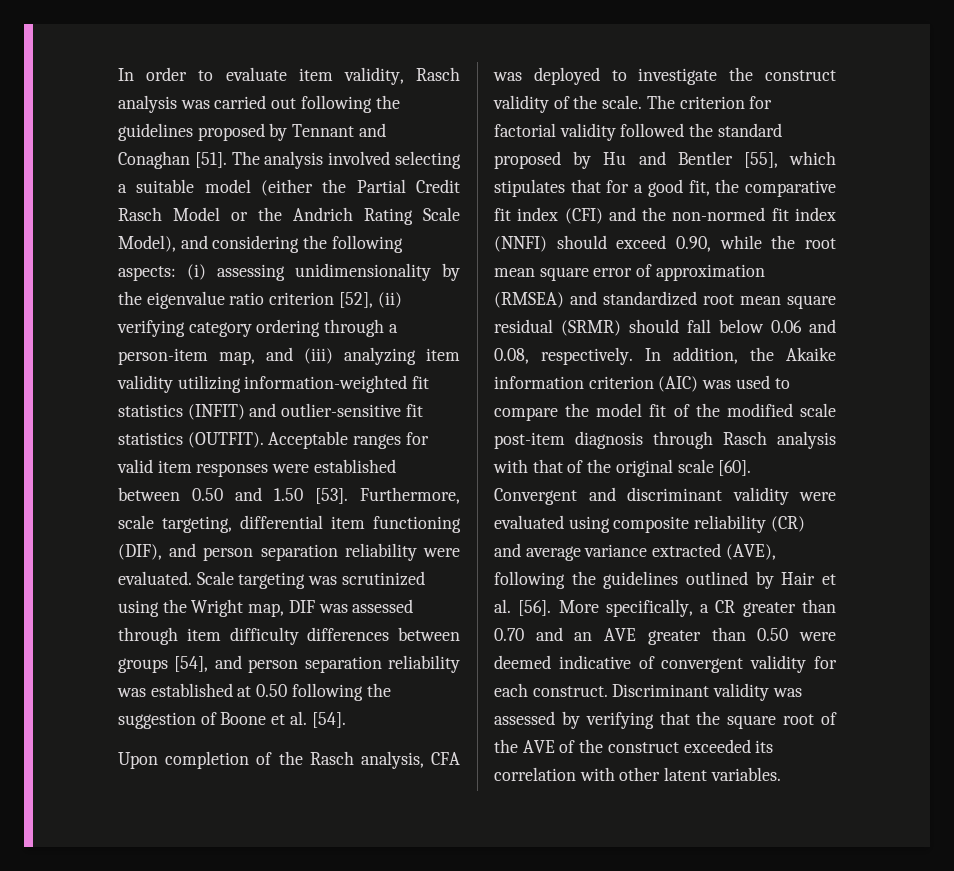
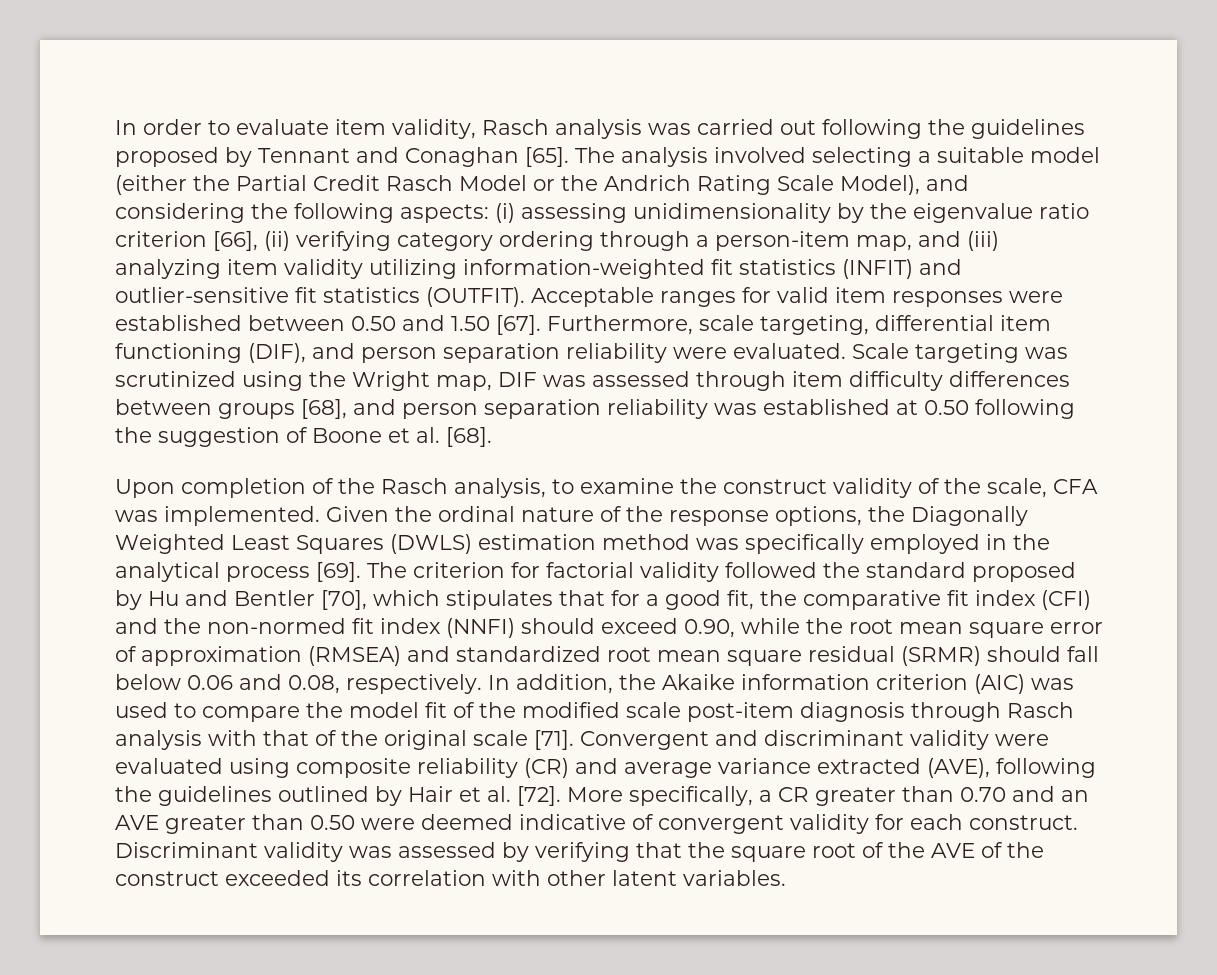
- In order to evaluate item validity, Rasch analysis was carried out following the guidelines proposed by Tennant and Conaghan [51].
+ In order to evaluate item validity, Rasch analysis was carried out following the guidelines proposed by Tennant and Conaghan [65].
- The analysis involved selecting a suitable model (either the Partial Credit Rasch Model or the Andrich Rating Scale Model), and considering the following aspects: (i) assessing unidimensionality by the eigenvalue ratio criterion [52], (ii) verifying category ordering through a person-item map, and (iii) analyzing item validity utilizing information-weighted fit statistics (INFIT) and outlier-sensitive fit statistics (OUTFIT).
+ The analysis involved selecting a suitable model (either the Partial Credit Rasch Model or the Andrich Rating Scale Model), and considering the following aspects: (i) assessing unidimensionality by the eigenvalue ratio criterion [66], (ii) verifying category ordering through a person-item map, and (iii) analyzing item validity utilizing information-weighted fit statistics (INFIT) and outlier-sensitive fit statistics (OUTFIT).
- Acceptable ranges for valid item responses were established between 0.50 and 1.50 [53].
+ Acceptable ranges for valid item responses were established between 0.50 and 1.50 [67].
- Scale targeting was scrutinized using the Wright map, DIF was assessed through item difficulty differences between groups [54], and person separation reliability was established at 0.50 following the suggestion of Boone et al. [54].
+ Scale targeting was scrutinized using the Wright map, DIF was assessed through item difficulty differences between groups [68], and person separation reliability was established at 0.50 following the suggestion of Boone et al. [68].
- Upon completion of the Rasch analysis, CFA was deployed to investigate the construct validity of the scale.
+ Upon completion of the Rasch analysis, to examine the construct validity of the scale, CFA was implemented. Given the ordinal nature of the response options, the Diagonally Weighted Least Squares (DWLS) estimation method was specifically employed in the analytical process [69].
- The criterion for factorial validity followed the standard proposed by Hu and Bentler [55], which stipulates that for a good fit, the comparative fit index (CFI) and the non-normed fit index (NNFI) should exceed 0.90, while the root mean square error of approximation (RMSEA) and standardized root mean square residual (SRMR) should fall below 0.06 and 0.08, respectively.
+ The criterion for factorial validity followed the standard proposed by Hu and Bentler [70], which stipulates that for a good fit, the comparative fit index (CFI) and the non-normed fit index (NNFI) should exceed 0.90, while the root mean square error of approximation (RMSEA) and standardized root mean square residual (SRMR) should fall below 0.06 and 0.08, respectively.
- In addition, the Akaike information criterion (AIC) was used to compare the model fit of the modified scale post-item diagnosis through Rasch analysis with that of the original scale [60].
+ In addition, the Akaike information criterion (AIC) was used to compare the model fit of the modified scale post-item diagnosis through Rasch analysis with that of the original scale [71].
- Convergent and discriminant validity were evaluated using composite reliability (CR) and average variance extracted (AVE), following the guidelines outlined by Hair et al. [56].
+ Convergent and discriminant validity were evaluated using composite reliability (CR) and average variance extracted (AVE), following the guidelines outlined by Hair et al. [72].

